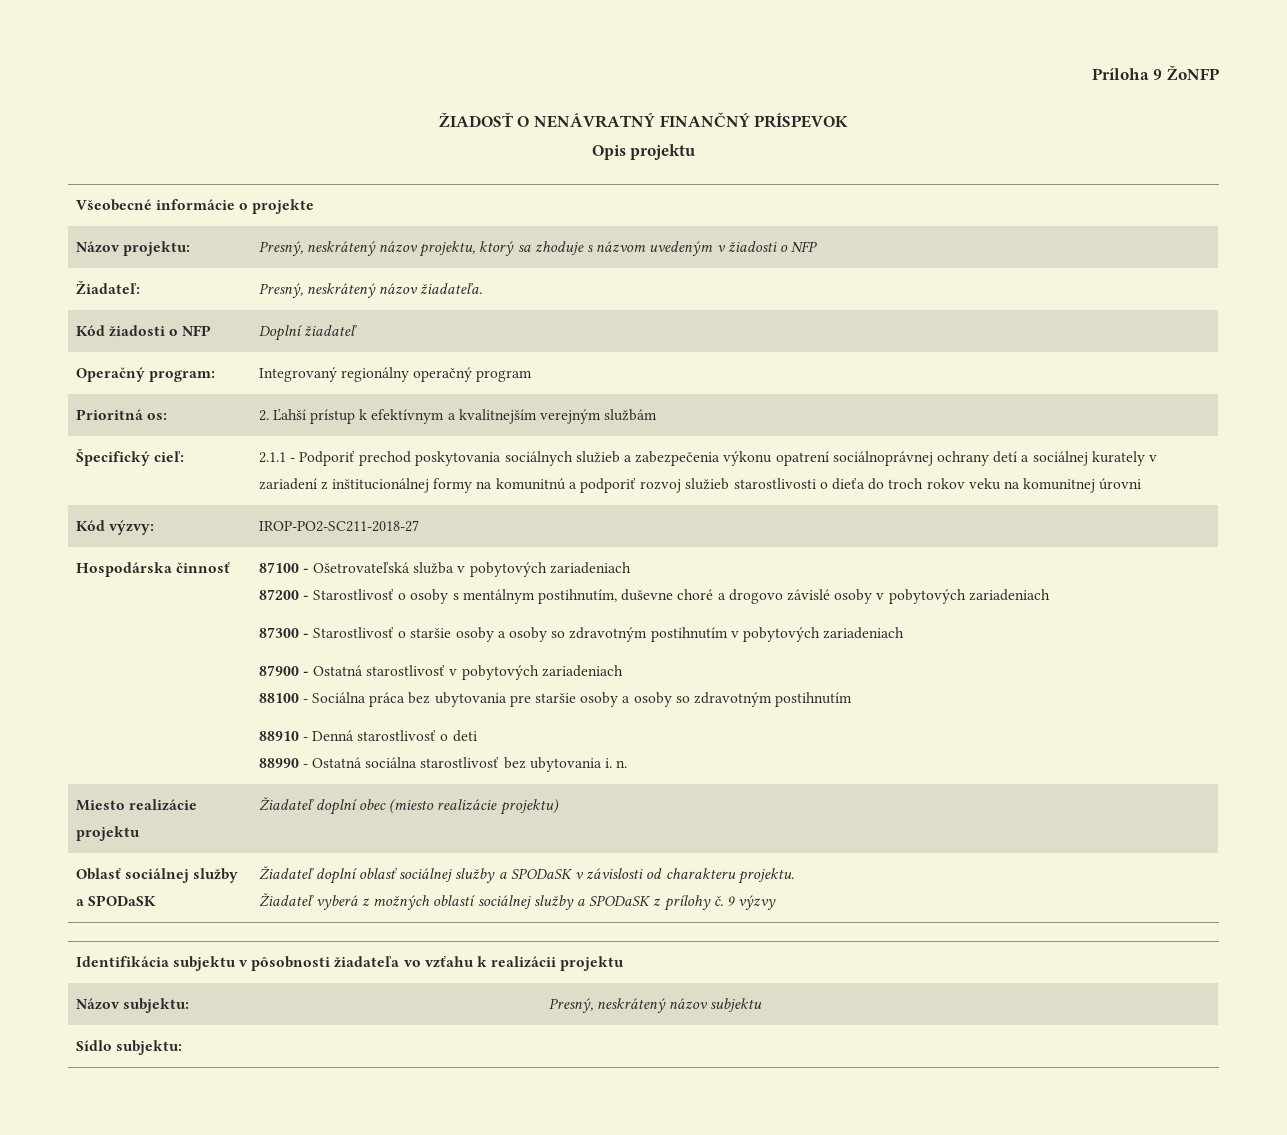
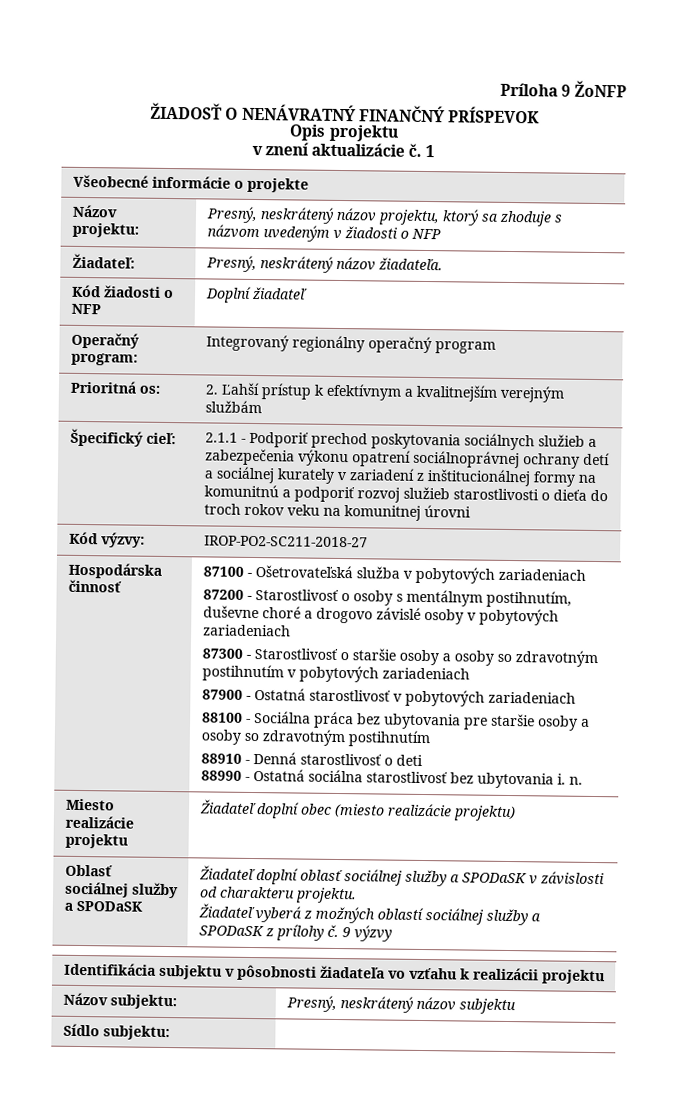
+ v znení aktualizácie č. 1

